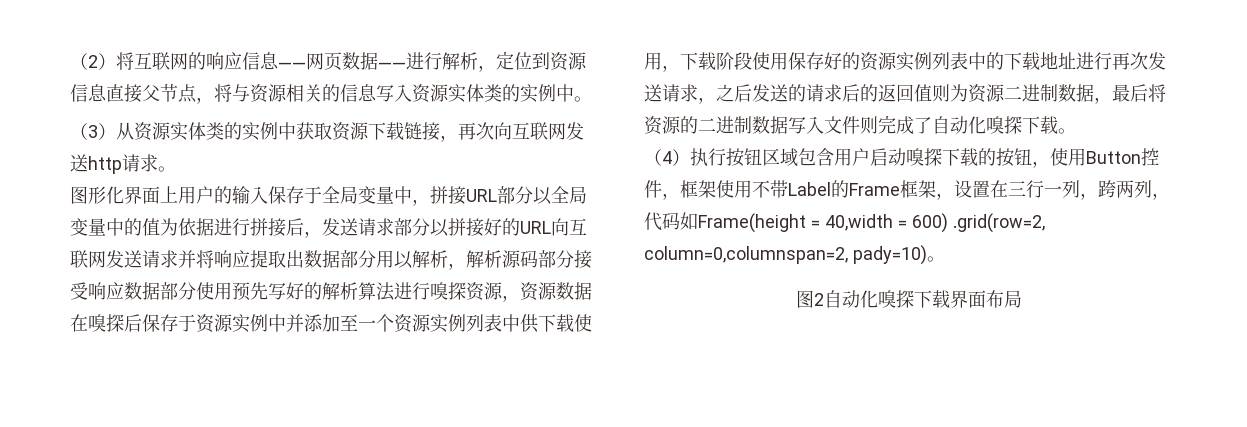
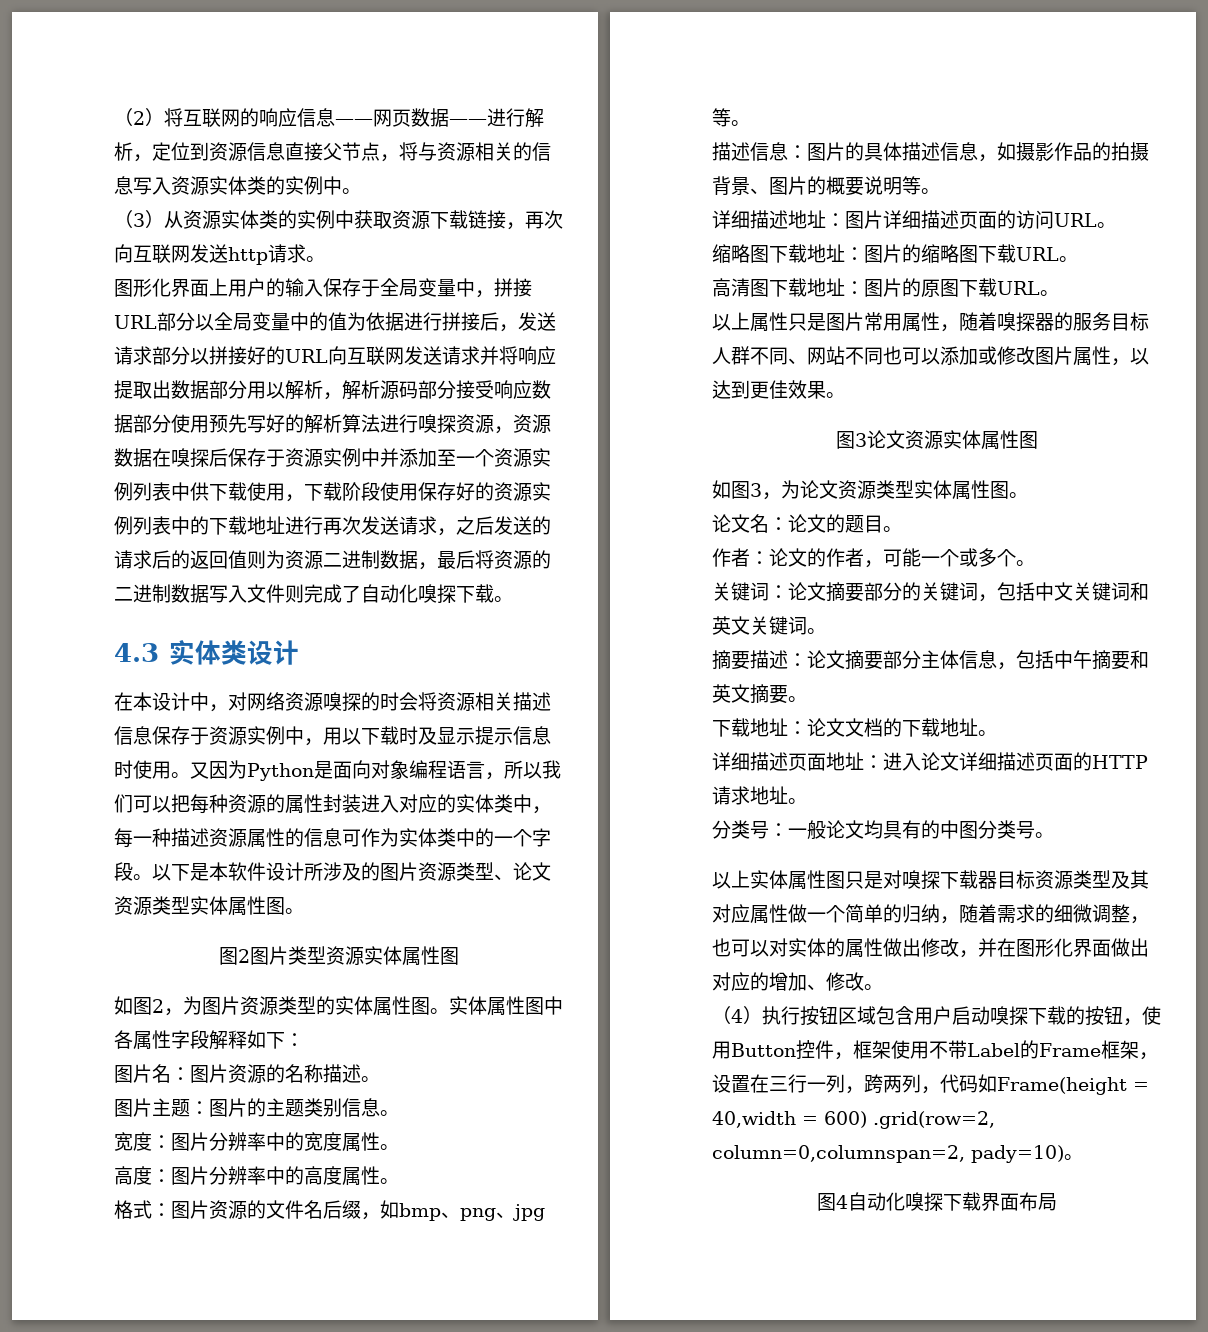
+ 4.3实体类设计
+ 在本设计中，对网络资源嗅探的时会将资源相关描述信息保存于资源实例中，用以下载时及显示提示信息时使用。又因为Python是面向对象编程语言，所以我们可以把每种资源的属性封装进入对应的实体类中，每一种描述资源属性的信息可作为实体类中的一个字段。以下是本软件设计所涉及的图片资源类型、论文资源类型实体属性图。
+ 图2图片类型资源实体属性图
+ 如图2，为图片资源类型的实体属性图。实体属性图中各属性字段解释如下：
+ 图片名：图片资源的名称描述。
+ 图片主题：图片的主题类别信息。
+ 宽度：图片分辨率中的宽度属性。
+ 高度：图片分辨率中的高度属性。
+ 格式：图片资源的文件名后缀，如bmp、png、jpg等。
+ 描述信息：图片的具体描述信息，如摄影作品的拍摄背景、图片的概要说明等。
+ 详细描述地址：图片详细描述页面的访问URL。
+ 缩略图下载地址：图片的缩略图下载URL。
+ 高清图下载地址：图片的原图下载URL。
+ 以上属性只是图片常用属性，随着嗅探器的服务目标人群不同、网站不同也可以添加或修改图片属性，以达到更佳效果。
+ 图3论文资源实体属性图
+ 如图3，为论文资源类型实体属性图。
+ 论文名：论文的题目。
+ 作者：论文的作者，可能一个或多个。
+ 关键词：论文摘要部分的关键词，包括中文关键词和英文关键词。
+ 摘要描述：论文摘要部分主体信息，包括中午摘要和英文摘要。
+ 下载地址：论文文档的下载地址。
+ 详细描述页面地址：进入论文详细描述页面的HTTP请求地址。
+ 分类号：一般论文均具有的中图分类号。
+ 以上实体属性图只是对嗅探下载器目标资源类型及其对应属性做一个简单的归纳，随着需求的细微调整，也可以对实体的属性做出修改，并在图形化界面做出对应的增加、修改。
- 图2自动化嗅探下载界面布局
+ 图4自动化嗅探下载界面布局

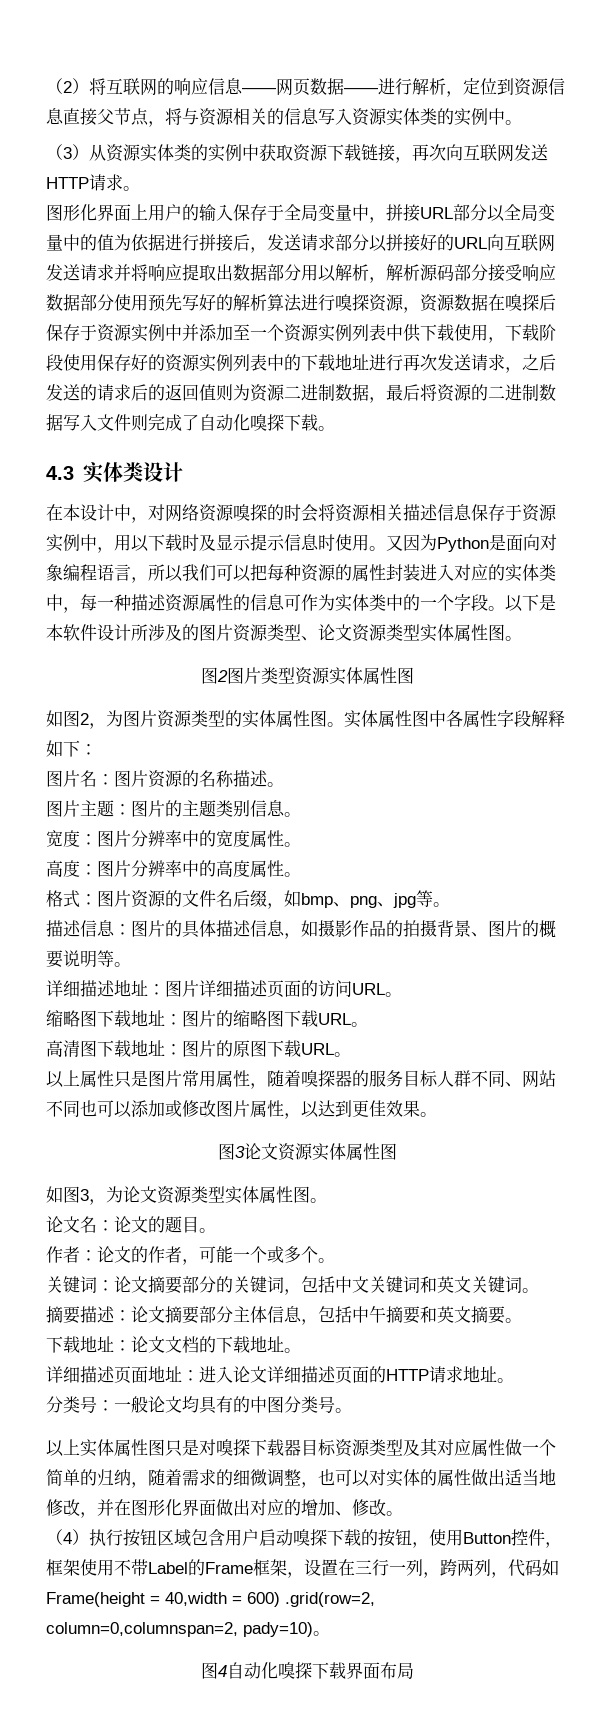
- （3）从资源实体类的实例中获取资源下载链接，再次向互联网发送http请求。
+ （3）从资源实体类的实例中获取资源下载链接，再次向互联网发送HTTP请求。
- 以上实体属性图只是对嗅探下载器目标资源类型及其对应属性做一个简单的归纳，随着需求的细微调整，也可以对实体的属性做出修改，并在图形化界面做出对应的增加、修改。
+ 以上实体属性图只是对嗅探下载器目标资源类型及其对应属性做一个简单的归纳，随着需求的细微调整，也可以对实体的属性做出适当地修改，并在图形化界面做出对应的增加、修改。

